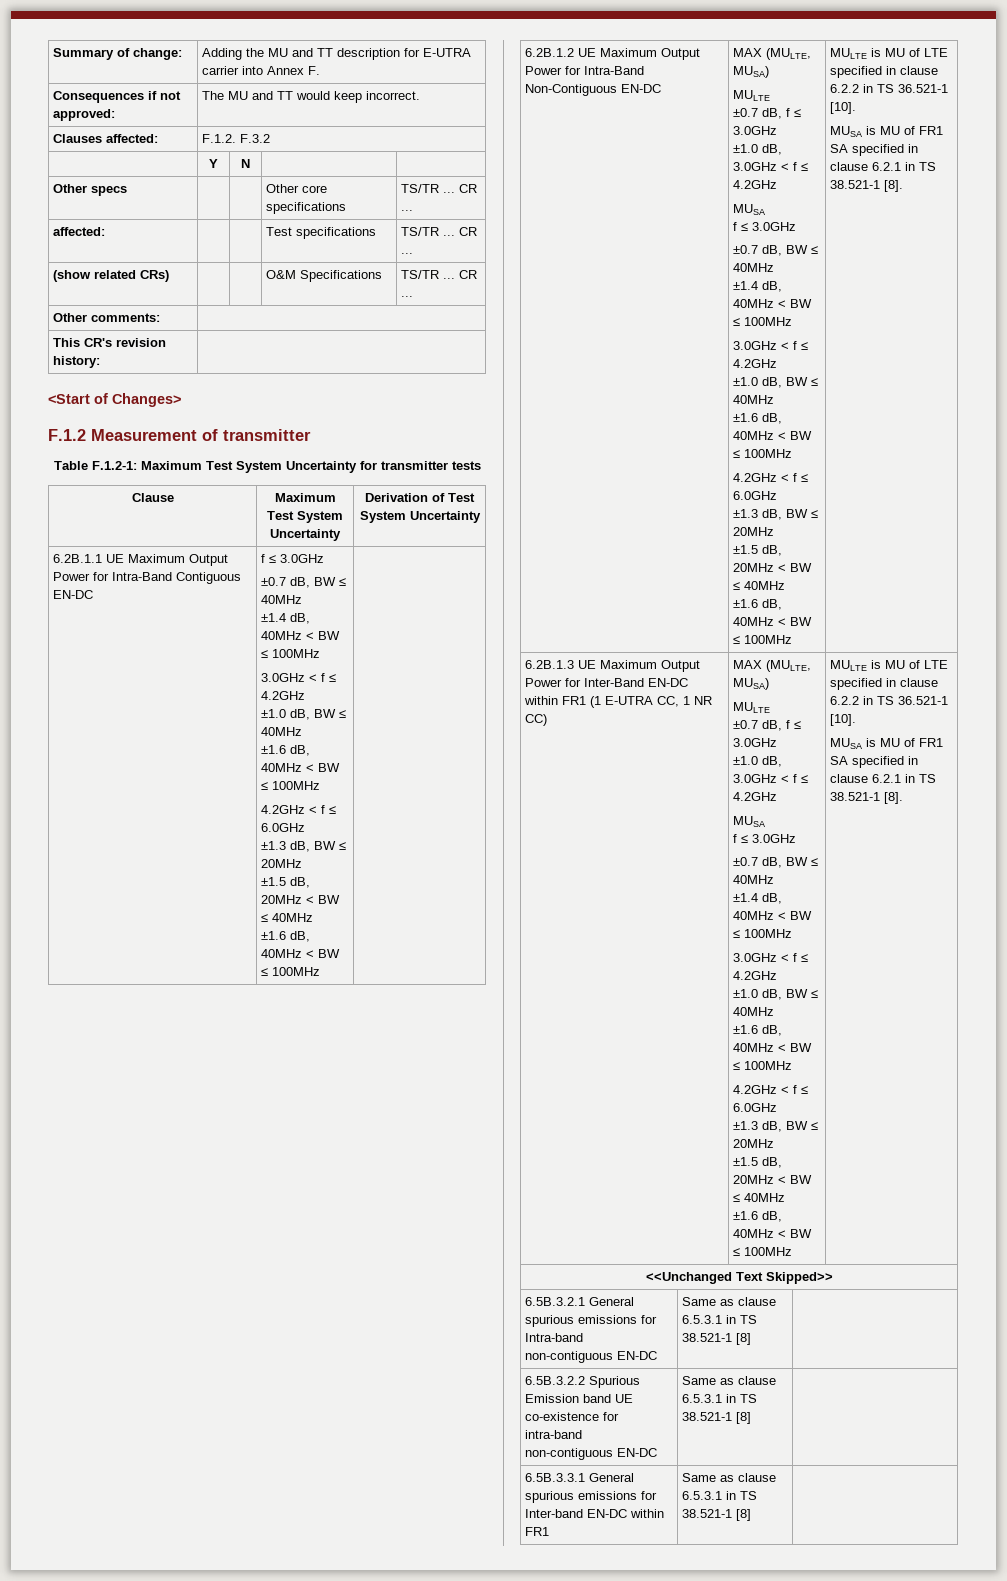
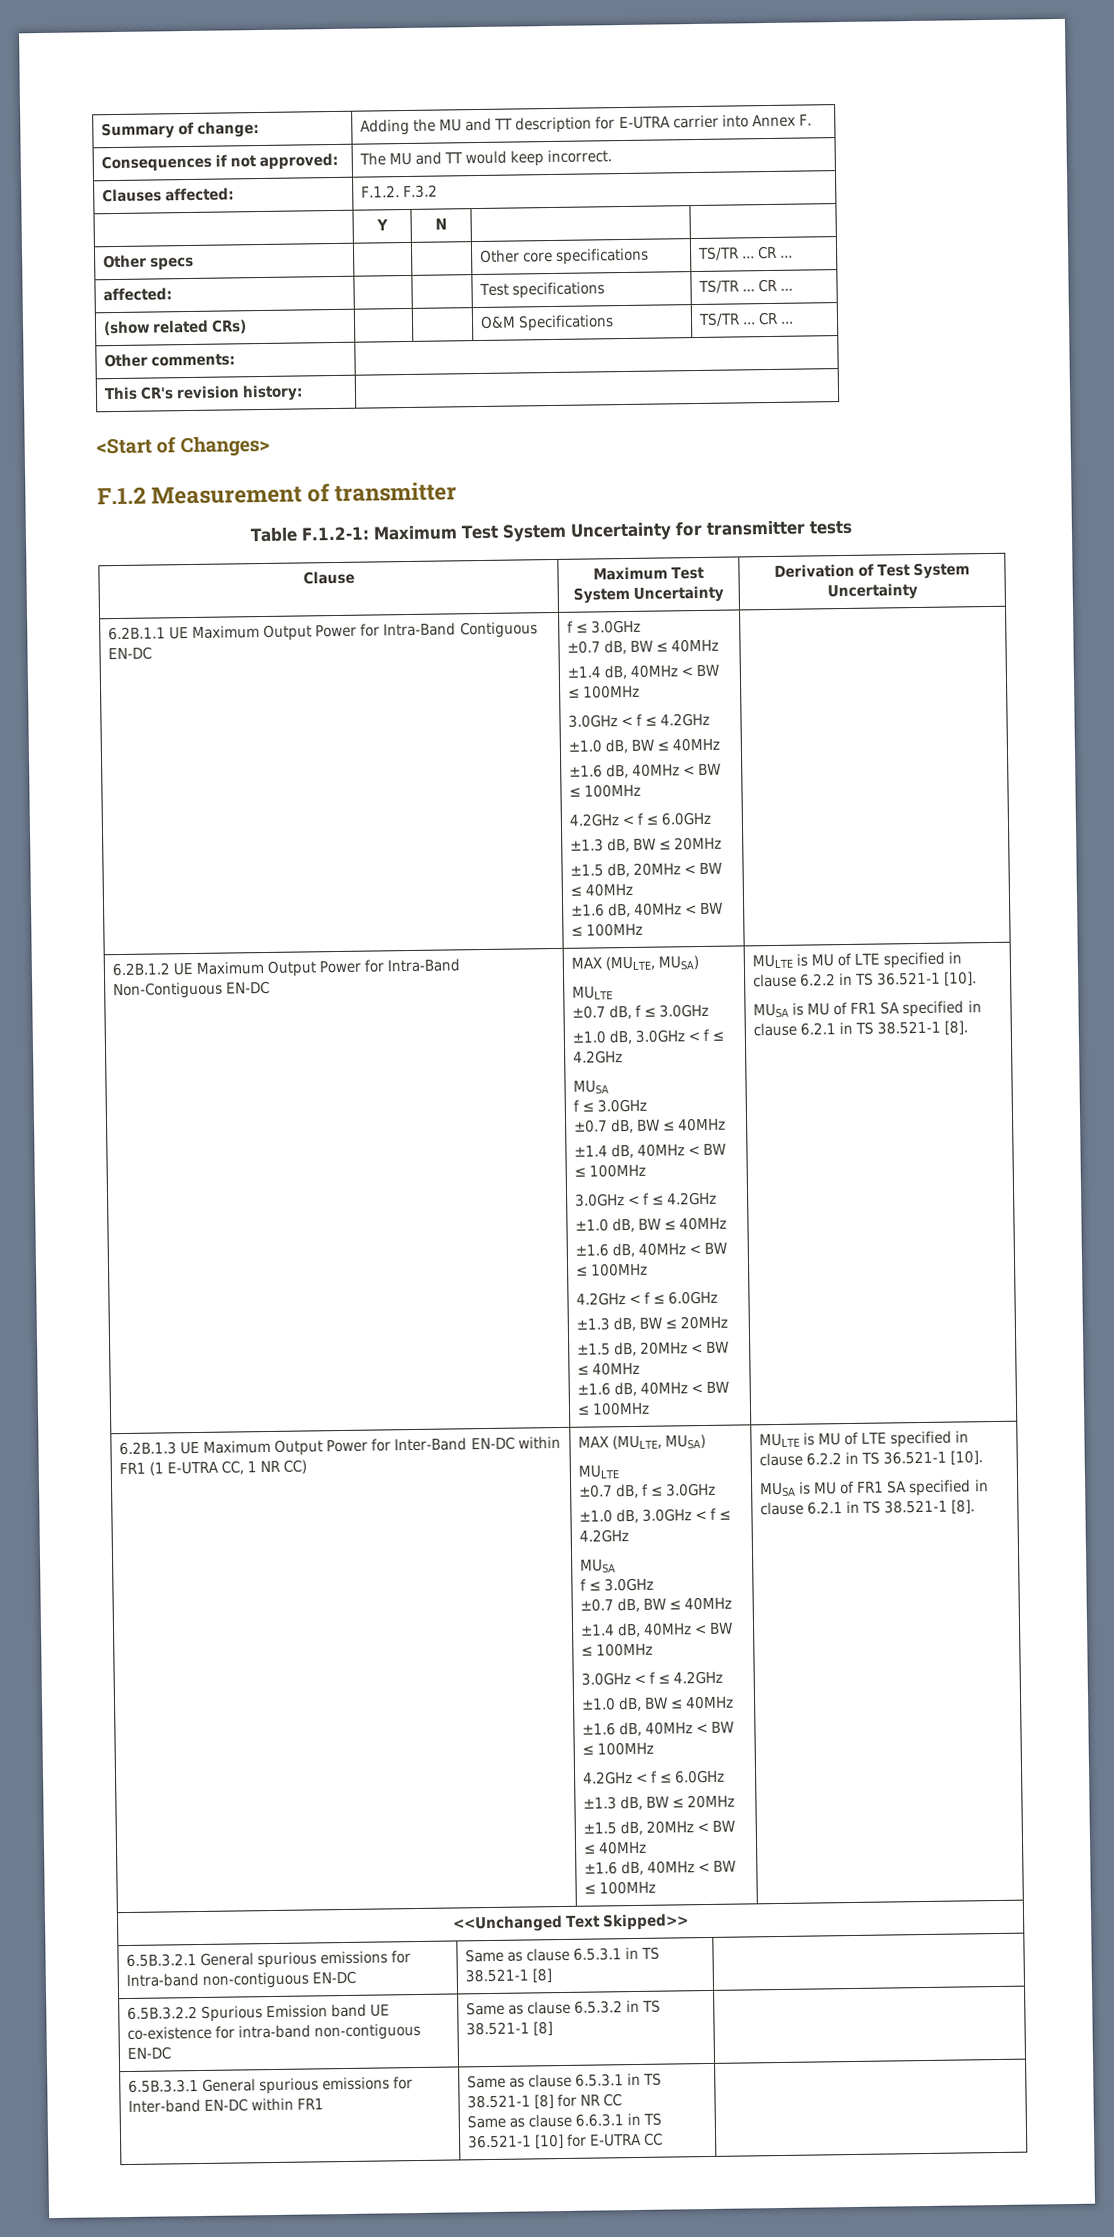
- 6.5B.3.2.2 Spurious Emission band UE co-existence for intra-band non-contiguous EN-DC | Same as clause 6.5.3.1 in TS 38.521-1 [8] |
+ 6.5B.3.2.2 Spurious Emission band UE co-existence for intra-band non-contiguous EN-DC | Same as clause 6.5.3.2 in TS 38.521-1 [8] |
- 6.5B.3.3.1 General spurious emissions for Inter-band EN-DC within FR1 | Same as clause 6.5.3.1 in TS 38.521-1 [8] |
+ 6.5B.3.3.1 General spurious emissions for Inter-band EN-DC within FR1 | Same as clause 6.5.3.1 in TS 38.521-1 [8] for NR CC
+ Same as clause 6.6.3.1 in TS 36.521-1 [10] for E-UTRA CC |

